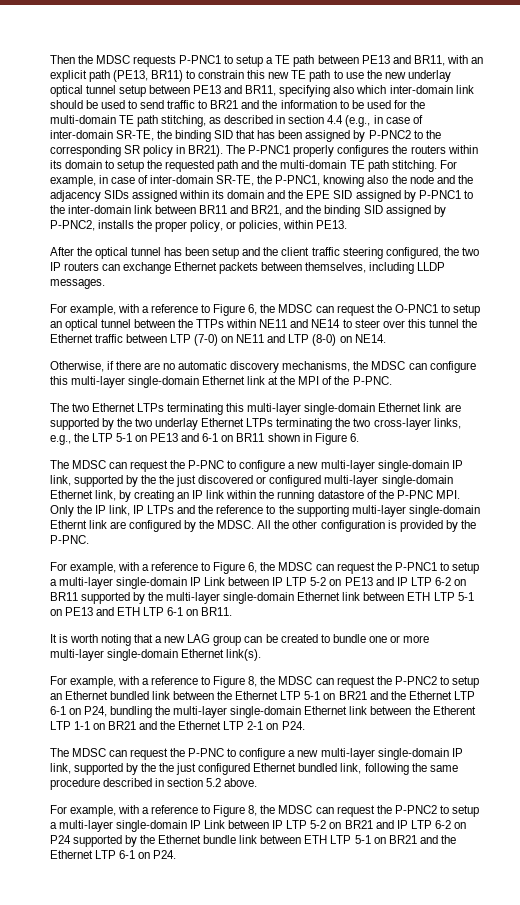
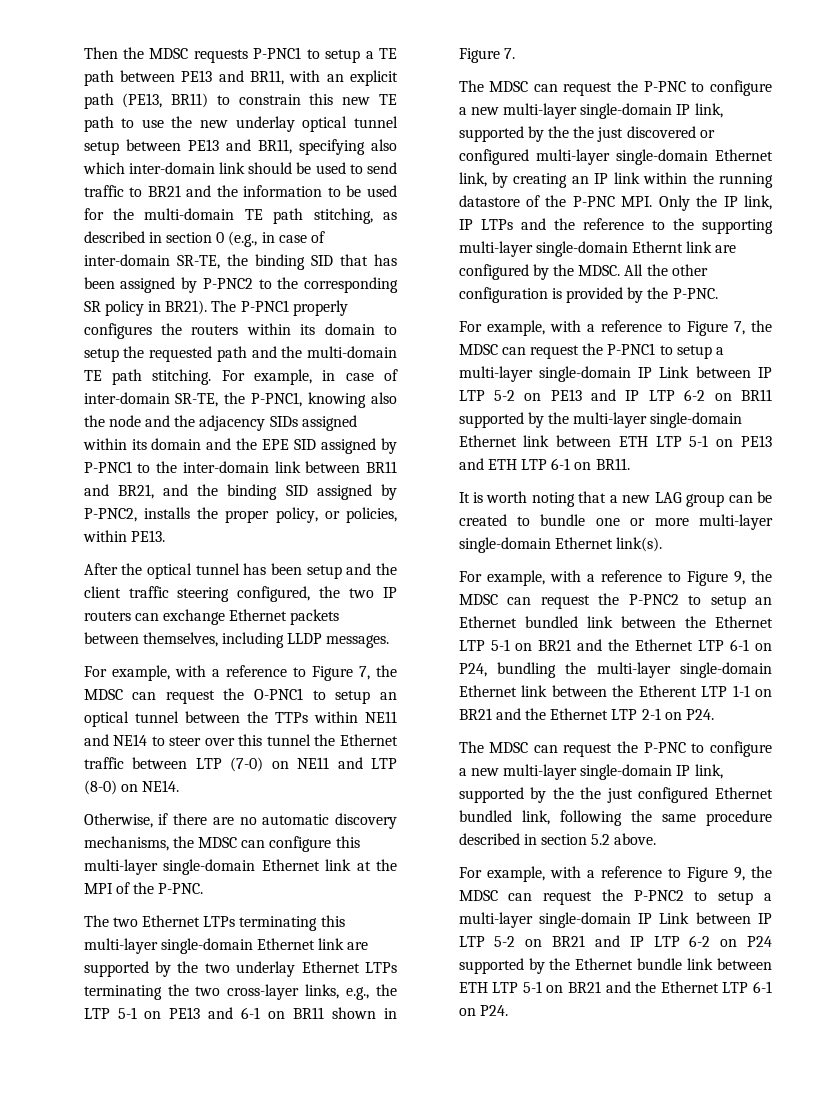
- Then the MDSC requests P-PNC1 to setup a TE path between PE13 and BR11, with an explicit path (PE13, BR11) to constrain this new TE path to use the new underlay optical tunnel setup between PE13 and BR11, specifying also which inter-domain link should be used to send traffic to BR21 and the information to be used for the multi-domain TE path stitching, as described in section 4.4 (e.g., in case of inter-domain SR-TE, the binding SID that has been assigned by P-PNC2 to the corresponding SR policy in BR21).
+ Then the MDSC requests P-PNC1 to setup a TE path between PE13 and BR11, with an explicit path (PE13, BR11) to constrain this new TE path to use the new underlay optical tunnel setup between PE13 and BR11, specifying also which inter-domain link should be used to send traffic to BR21 and the information to be used for the multi-domain TE path stitching, as described in section 0 (e.g., in case of inter-domain SR-TE, the binding SID that has been assigned by P-PNC2 to the corresponding SR policy in BR21).
- For example, with a reference to Figure 6, the MDSC can request the O-PNC1 to setup an optical tunnel between the TTPs within NE11 and NE14 to steer over this tunnel the Ethernet traffic between LTP (7-0) on NE11 and LTP (8-0) on NE14.
+ For example, with a reference to Figure 7, the MDSC can request the O-PNC1 to setup an optical tunnel between the TTPs within NE11 and NE14 to steer over this tunnel the Ethernet traffic between LTP (7-0) on NE11 and LTP (8-0) on NE14.
- The two Ethernet LTPs terminating this multi-layer single-domain Ethernet link are supported by the two underlay Ethernet LTPs terminating the two cross-layer links, e.g., the LTP 5-1 on PE13 and 6-1 on BR11 shown in Figure 6.
+ The two Ethernet LTPs terminating this multi-layer single-domain Ethernet link are supported by the two underlay Ethernet LTPs terminating the two cross-layer links, e.g., the LTP 5-1 on PE13 and 6-1 on BR11 shown in Figure 7.
- For example, with a reference to Figure 6, the MDSC can request the P-PNC1 to setup a multi-layer single-domain IP Link between IP LTP 5-2 on PE13 and IP LTP 6-2 on BR11 supported by the multi-layer single-domain Ethernet link between ETH LTP 5-1 on PE13 and ETH LTP 6-1 on BR11.
+ For example, with a reference to Figure 7, the MDSC can request the P-PNC1 to setup a multi-layer single-domain IP Link between IP LTP 5-2 on PE13 and IP LTP 6-2 on BR11 supported by the multi-layer single-domain Ethernet link between ETH LTP 5-1 on PE13 and ETH LTP 6-1 on BR11.
- For example, with a reference to Figure 8, the MDSC can request the P-PNC2 to setup an Ethernet bundled link between the Ethernet LTP 5-1 on BR21 and the Ethernet LTP 6-1 on P24, bundling the multi-layer single-domain Ethernet link between the Etherent LTP 1-1 on BR21 and the Ethernet LTP 2-1 on P24.
+ For example, with a reference to Figure 9, the MDSC can request the P-PNC2 to setup an Ethernet bundled link between the Ethernet LTP 5-1 on BR21 and the Ethernet LTP 6-1 on P24, bundling the multi-layer single-domain Ethernet link between the Etherent LTP 1-1 on BR21 and the Ethernet LTP 2-1 on P24.
- For example, with a reference to Figure 8, the MDSC can request the P-PNC2 to setup a multi-layer single-domain IP Link between IP LTP 5-2 on BR21 and IP LTP 6-2 on P24 supported by the Ethernet bundle link between ETH LTP 5-1 on BR21 and the Ethernet LTP 6-1 on P24.
+ For example, with a reference to Figure 9, the MDSC can request the P-PNC2 to setup a multi-layer single-domain IP Link between IP LTP 5-2 on BR21 and IP LTP 6-2 on P24 supported by the Ethernet bundle link between ETH LTP 5-1 on BR21 and the Ethernet LTP 6-1 on P24.

